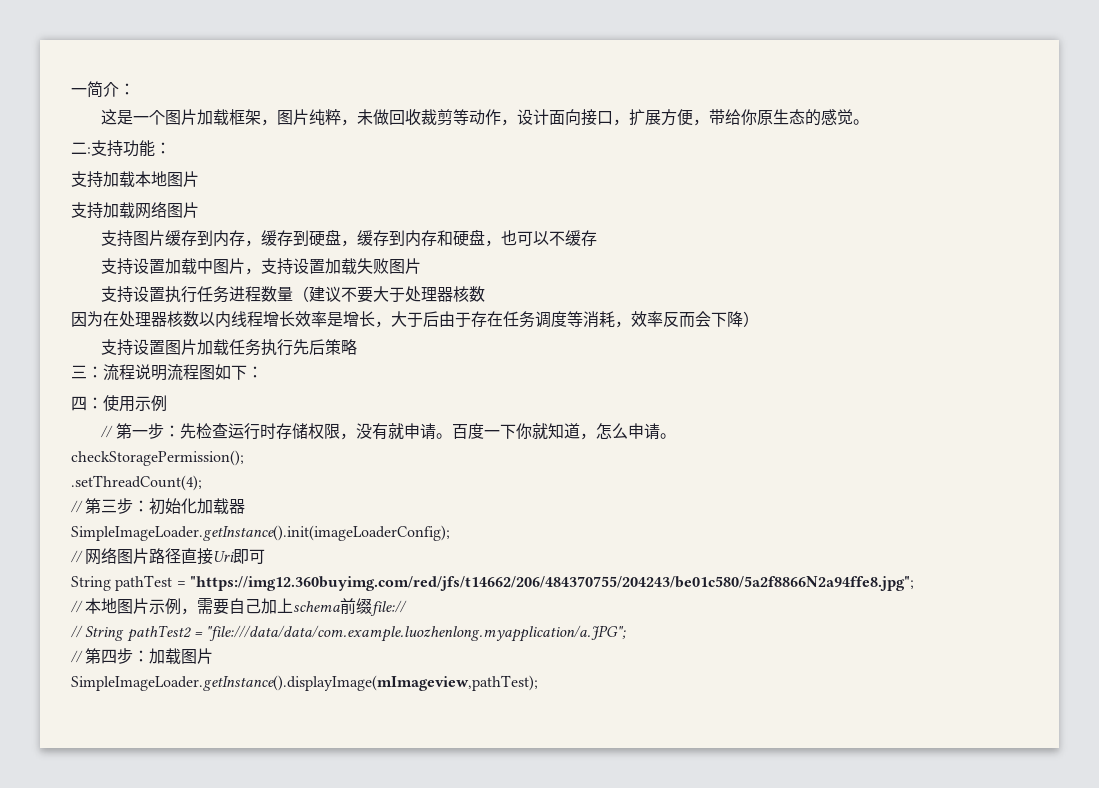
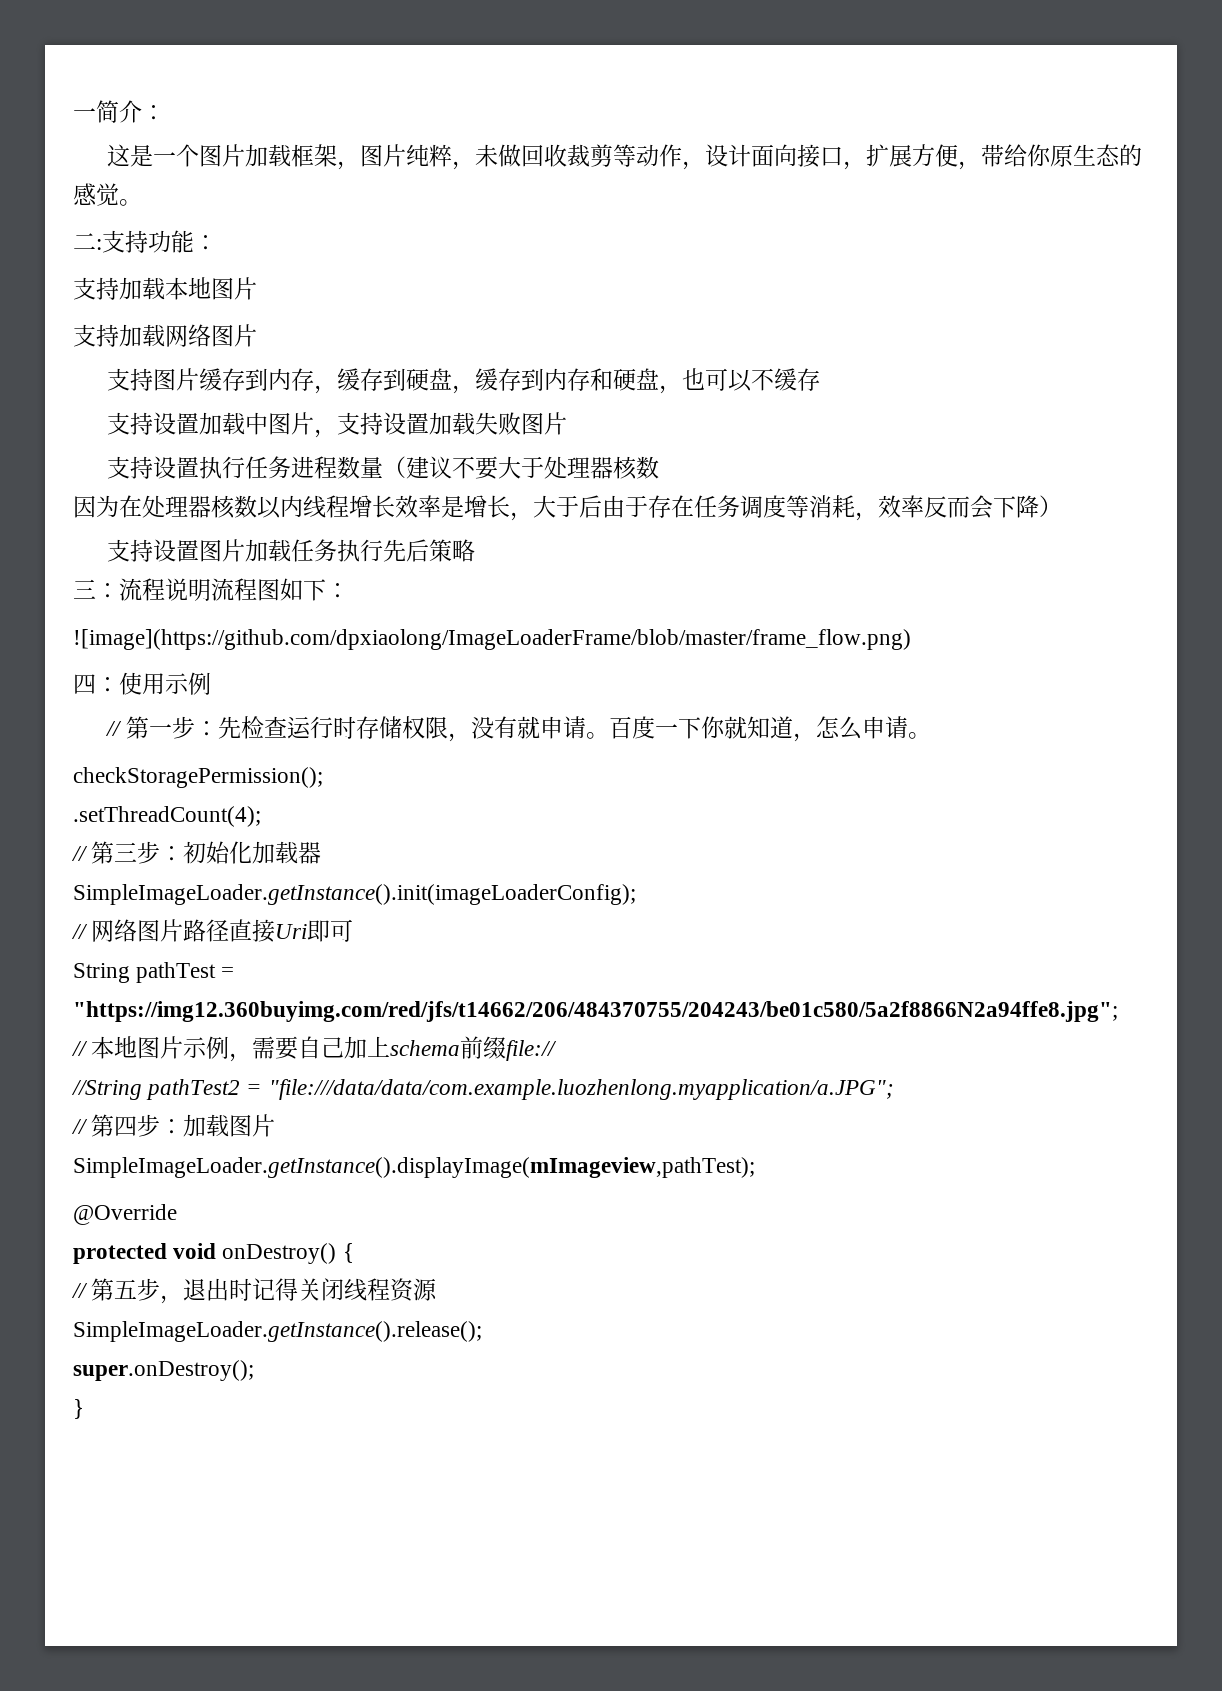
+ ![image](https://github.com/dpxiaolong/ImageLoaderFrame/blob/master/frame_flow.png)
- // String pathTest2 = "file:///data/data/com.example.luozhenlong.myapplication/a.JPG";
+ //String pathTest2 = "file:///data/data/com.example.luozhenlong.myapplication/a.JPG";
+ @Override
+ protected void onDestroy() {
+ // 第五步，退出时记得关闭线程资源
+ SimpleImageLoader.getInstance().release();
+ super.onDestroy();
+ }

